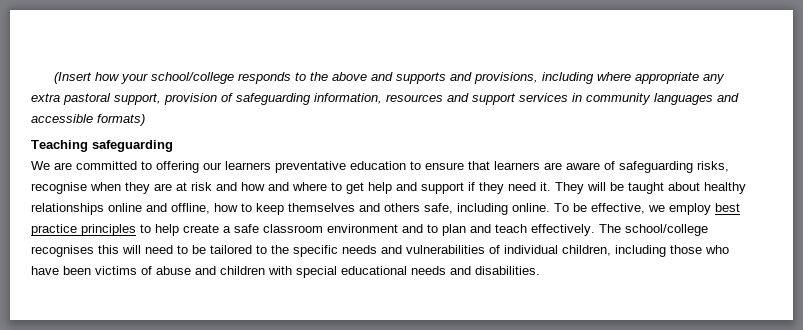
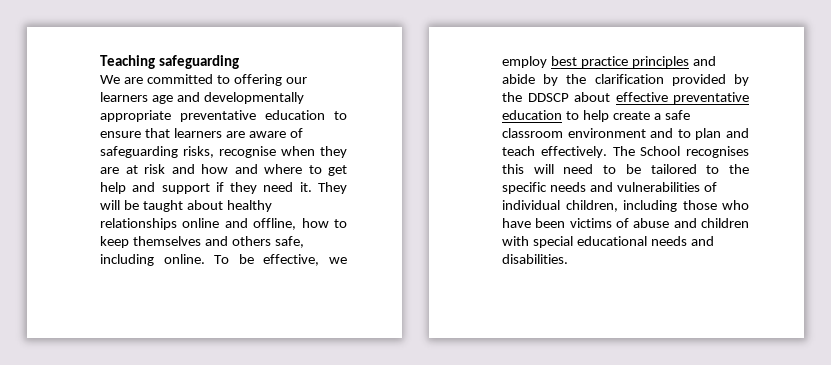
- (Insert how your school/college responds to the above and supports and provisions, including where appropriate any extra pastoral support, provision of safeguarding information, resources and support services in community languages and accessible formats)
- We are committed to offering our learners preventative education to ensure that learners are aware of safeguarding risks, recognise when they are at risk and how and where to get help and support if they need it.
+ We are committed to offering our learners age and developmentally appropriate preventative education to ensure that learners are aware of safeguarding risks, recognise when they are at risk and how and where to get help and support if they need it.
- To be effective, we employ best practice principles to help create a safe classroom environment and to plan and teach effectively.
+ To be effective, we employ best practice principles and abide by the clarification provided by the DDSCP about effective preventative education to help create a safe classroom environment and to plan and teach effectively.
- The school/college recognises this will need to be tailored to the specific needs and vulnerabilities of individual children, including those who have been victims of abuse and children with special educational needs and disabilities.
+ The School recognises this will need to be tailored to the specific needs and vulnerabilities of individual children, including those who have been victims of abuse and children with special educational needs and disabilities.

